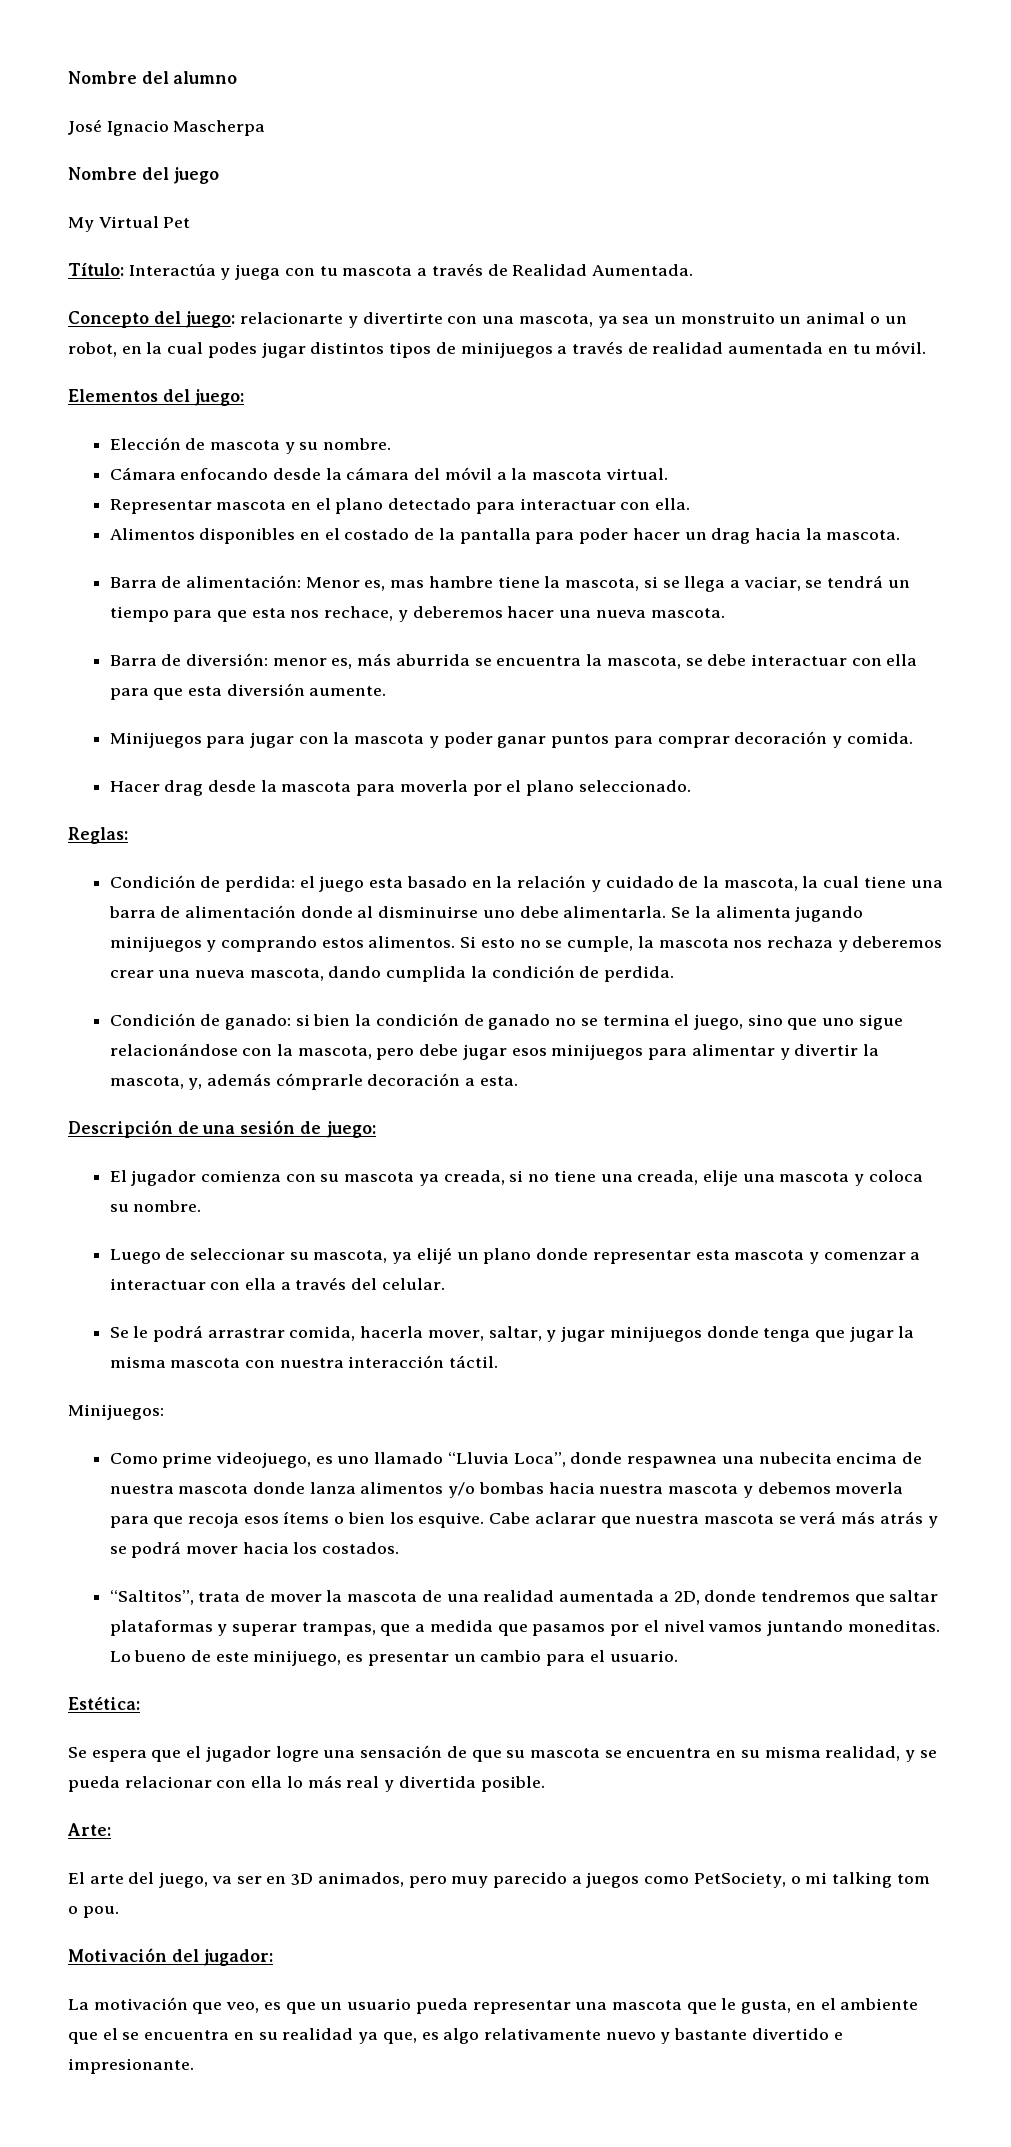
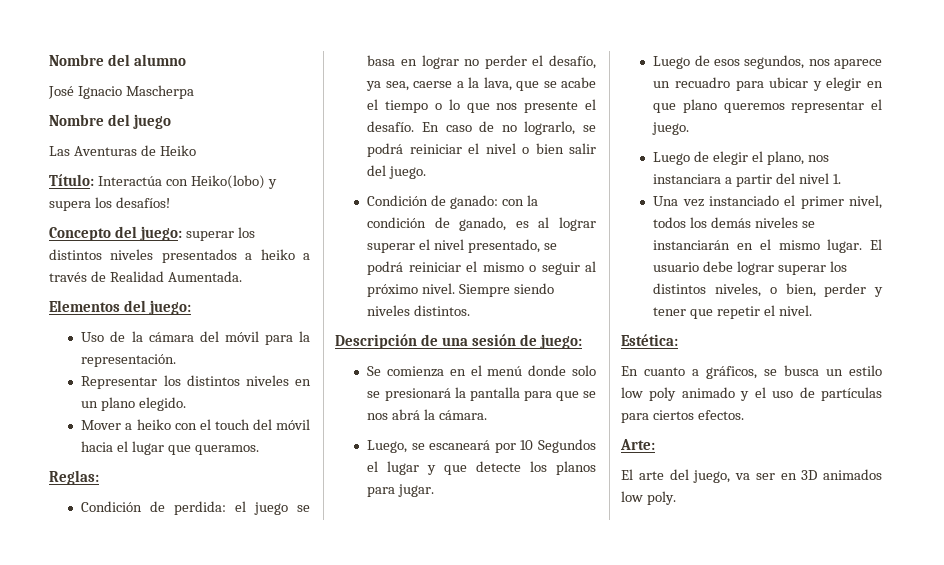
- My Virtual Pet
- Título: Interactúa y juega con tu mascota a través de Realidad Aumentada.
+ Las Aventuras de Heiko
+ Título: Interactúa con Heiko(lobo) y supera los desafíos!
+ Concepto del juego: superar los distintos niveles presentados a heiko a través de Realidad Aumentada.
- Concepto del juego: relacionarte y divertirte con una mascota, ya sea un monstruito un animal o un robot, en la cual podes jugar distintos tipos de minijuegos a través de realidad aumentada en tu móvil.
  Elementos del juego:
- Elección de mascota y su nombre.
- Cámara enfocando desde la cámara del móvil a la mascota virtual.
- Representar mascota en el plano detectado para interactuar con ella.
- Alimentos disponibles en el costado de la pantalla para poder hacer un drag hacia la mascota.
- Barra de alimentación: Menor es, mas hambre tiene la mascota, si se llega a vaciar, se tendrá un tiempo para que esta nos rechace, y deberemos hacer una nueva mascota.
- Barra de diversión: menor es, más aburrida se encuentra la mascota, se debe interactuar con ella para que esta diversión aumente.
- Minijuegos para jugar con la mascota y poder ganar puntos para comprar decoración y comida.
- Hacer drag desde la mascota para moverla por el plano seleccionado.
+ Uso de la cámara del móvil para la representación.
+ Representar los distintos niveles en un plano elegido.
+ Mover a heiko con el touch del móvil hacia el lugar que queramos.
- Condición de perdida: el juego esta basado en la relación y cuidado de la mascota, la cual tiene una barra de alimentación donde al disminuirse uno debe alimentarla. Se la alimenta jugando minijuegos y comprando estos alimentos. Si esto no se cumple, la mascota nos rechaza y deberemos crear una nueva mascota, dando cumplida la condición de perdida.
+ Condición de perdida: el juego se basa en lograr no perder el desafío, ya sea, caerse a la lava, que se acabe el tiempo o lo que nos presente el desafío. En caso de no lograrlo, se podrá reiniciar el nivel o bien salir del juego.
- Condición de ganado: si bien la condición de ganado no se termina el juego, sino que uno sigue relacionándose con la mascota, pero debe jugar esos minijuegos para alimentar y divertir la mascota, y, además cómprarle decoración a esta.
+ Condición de ganado: con la condición de ganado, es al lograr superar el nivel presentado, se podrá reiniciar el mismo o seguir al próximo nivel. Siempre siendo niveles distintos.
- El jugador comienza con su mascota ya creada, si no tiene una creada, elije una mascota y coloca su nombre.
- Luego de seleccionar su mascota, ya elijé un plano donde representar esta mascota y comenzar a interactuar con ella a través del celular.
- Se le podrá arrastrar comida, hacerla mover, saltar, y jugar minijuegos donde tenga que jugar la misma mascota con nuestra interacción táctil.
- Minijuegos:
- Como prime videojuego, es uno llamado “Lluvia Loca”, donde respawnea una nubecita encima de nuestra mascota donde lanza alimentos y/o bombas hacia nuestra mascota y debemos moverla para que recoja esos ítems o bien los esquive. Cabe aclarar que nuestra mascota se verá más atrás y se podrá mover hacia los costados.
- “Saltitos”, trata de mover la mascota de una realidad aumentada a 2D, donde tendremos que saltar plataformas y superar trampas, que a medida que pasamos por el nivel vamos juntando moneditas. Lo bueno de este minijuego, es presentar un cambio para el usuario.
+ Se comienza en el menú donde solo se presionará la pantalla para que se nos abrá la cámara.
+ Luego, se escaneará por 10 Segundos el lugar y que detecte los planos para jugar.
+ Luego de esos segundos, nos aparece un recuadro para ubicar y elegir en que plano queremos representar el juego.
+ Luego de elegir el plano, nos instanciara a partir del nivel 1.
+ Una vez instanciado el primer nivel, todos los demás niveles se instanciarán en el mismo lugar. El usuario debe lograr superar los distintos niveles, o bien, perder y tener que repetir el nivel.
  Estética:
- Se espera que el jugador logre una sensación de que su mascota se encuentra en su misma realidad, y se pueda relacionar con ella lo más real y divertida posible.
+ En cuanto a gráficos, se busca un estilo low poly animado y el uso de partículas para ciertos efectos.
- El arte del juego, va ser en 3D animados, pero muy parecido a juegos como PetSociety, o mi talking tom o pou.
- Motivación del jugador:
- La motivación que veo, es que un usuario pueda representar una mascota que le gusta, en el ambiente que el se encuentra en su realidad ya que, es algo relativamente nuevo y bastante divertido e impresionante.
+ El arte del juego, va ser en 3D animados low poly.

